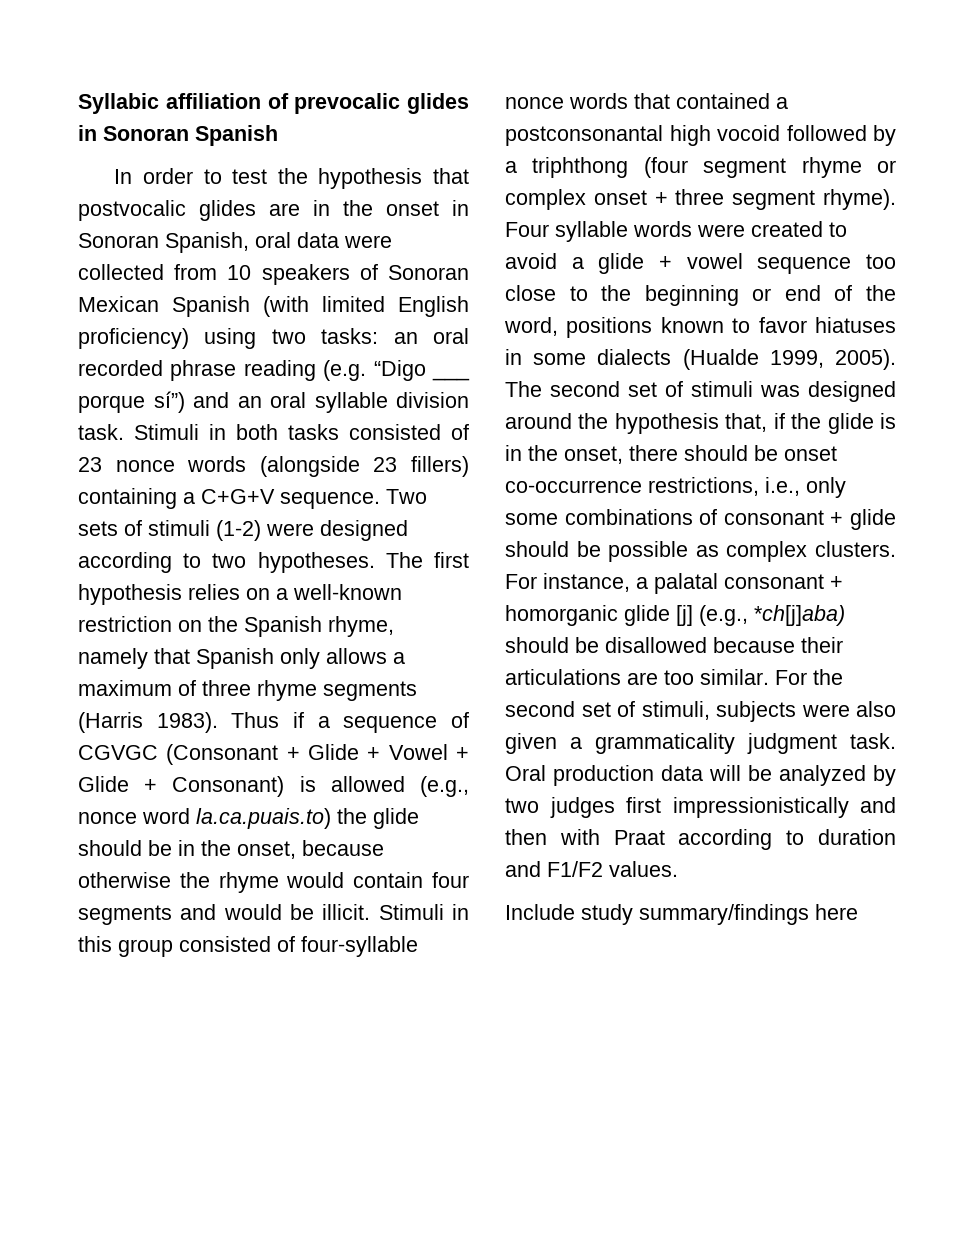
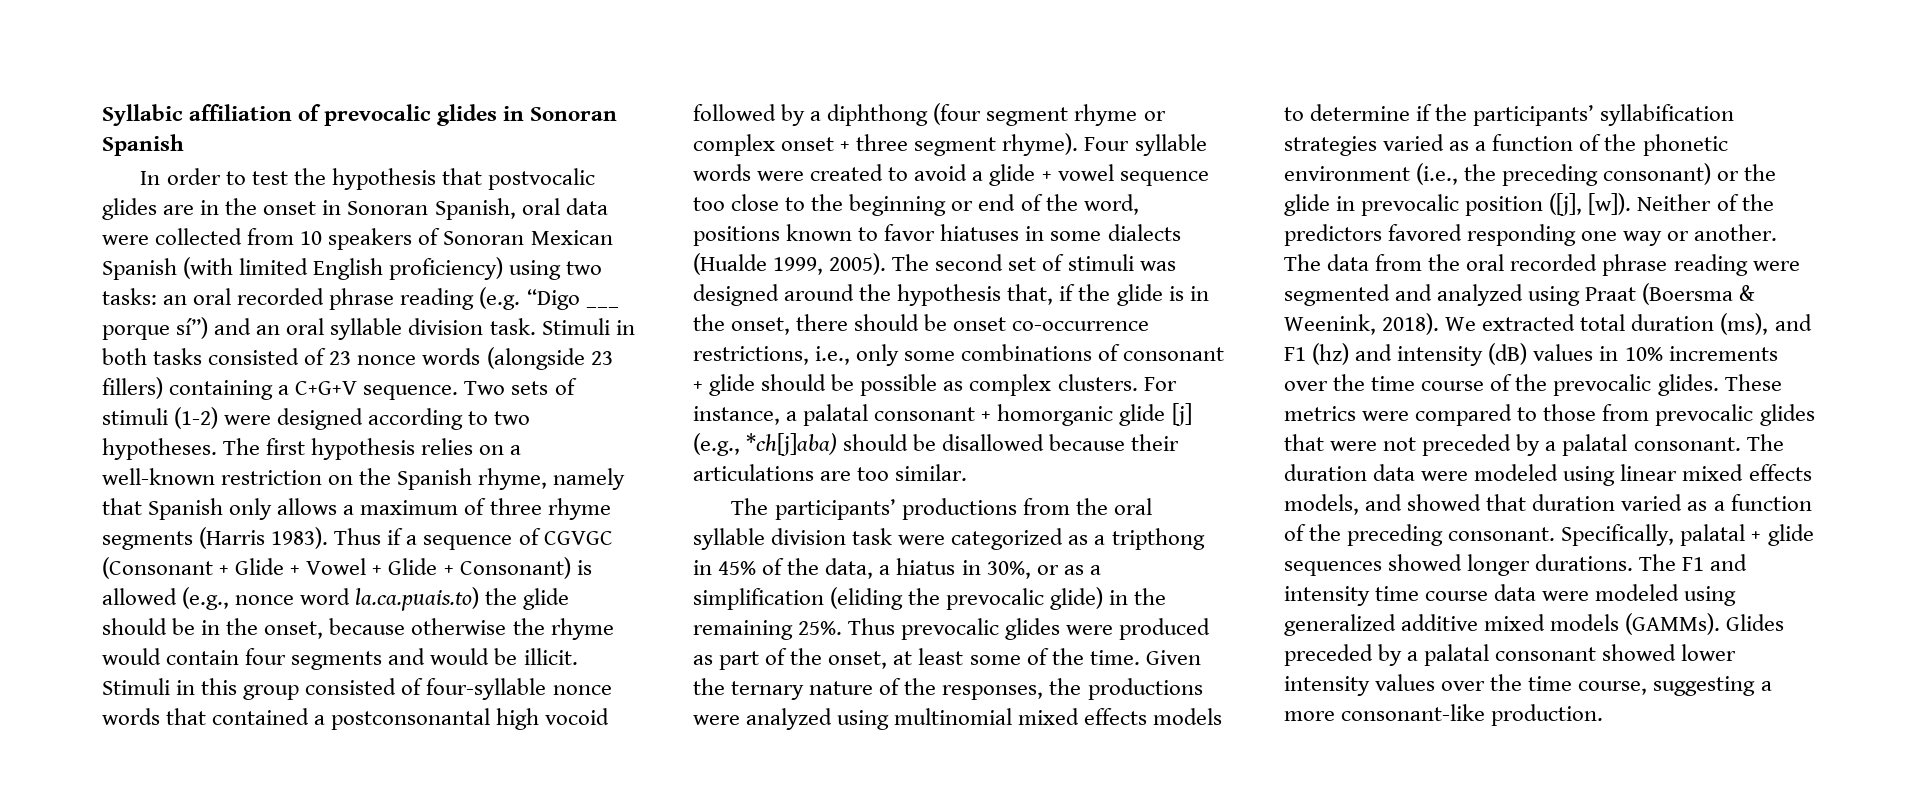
- Stimuli in this group consisted of four-syllable nonce words that contained a postconsonantal high vocoid followed by a triphthong (four segment rhyme or complex onset + three segment rhyme).
+ Stimuli in this group consisted of four-syllable nonce words that contained a postconsonantal high vocoid followed by a diphthong (four segment rhyme or complex onset + three segment rhyme).
- For instance, a palatal consonant + homorganic glide [j] (e.g., *ch[j]aba) should be disallowed because their articulations are too similar. For the second set of stimuli, subjects were also given a grammaticality judgment task. Oral production data will be analyzed by two judges first impressionistically and then with Praat according to duration and F1/F2 values.
- Include study summary/findings here
+ For instance, a palatal consonant + homorganic glide [j] (e.g., *ch[j]aba) should be disallowed because their articulations are too similar.
+ The participants’ productions from the oral syllable division task were categorized as a tripthong in 45% of the data, a hiatus in 30%, or as a simplification (eliding the prevocalic glide) in the remaining 25%. Thus prevocalic glides were produced as part of the onset, at least some of the time. Given the ternary nature of the responses, the productions were analyzed using multinomial mixed effects models to determine if the participants’ syllabification strategies varied as a function of the phonetic environment (i.e., the preceding consonant) or the glide in prevocalic position ([j], [w]). Neither of the predictors favored responding one way or another. The data from the oral recorded phrase reading were segmented and analyzed using Praat (Boersma & Weenink, 2018). We extracted total duration (ms), and F1 (hz) and intensity (dB) values in 10% increments over the time course of the prevocalic glides. These metrics were compared to those from prevocalic glides that were not preceded by a palatal consonant. The duration data were modeled using linear mixed effects models, and showed that duration varied as a function of the preceding consonant. Specifically, palatal + glide sequences showed longer durations. The F1 and intensity time course data were modeled using generalized additive mixed models (GAMMs). Glides preceded by a palatal consonant showed lower intensity values over the time course, suggesting a more consonant-like production.

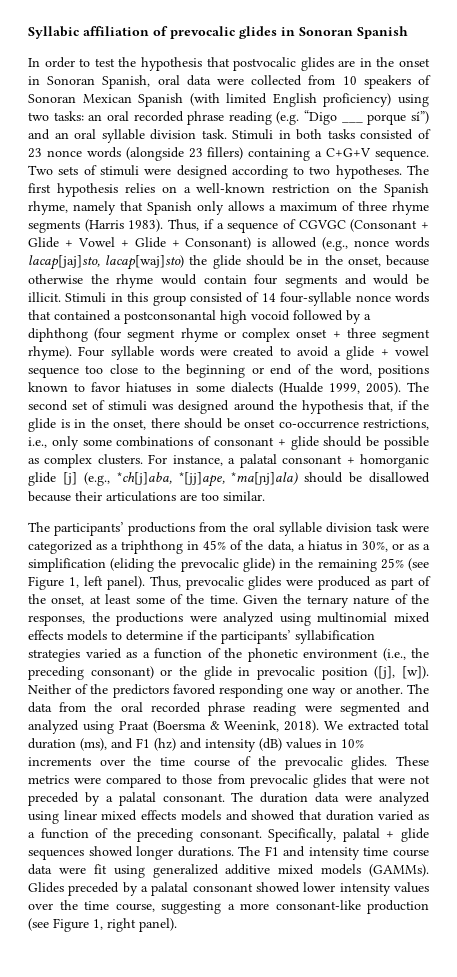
- Two sets of stimuli (1-2) were designed according to two hypotheses.
+ Two sets of stimuli were designed according to two hypotheses.
- Thus if a sequence of CGVGC (Consonant + Glide + Vowel + Glide + Consonant) is allowed (e.g., nonce word la.ca.puais.to) the glide should be in the onset, because otherwise the rhyme would contain four segments and would be illicit.
+ Thus, if a sequence of CGVGC (Consonant + Glide + Vowel + Glide + Consonant) is allowed (e.g., nonce words lacap[jaj]sto, lacap[waj]sto) the glide should be in the onset, because otherwise the rhyme would contain four segments and would be illicit.
- Stimuli in this group consisted of four-syllable nonce words that contained a postconsonantal high vocoid followed by a diphthong (four segment rhyme or complex onset + three segment rhyme).
+ Stimuli in this group consisted of 14 four-syllable nonce words that contained a postconsonantal high vocoid followed by a diphthong (four segment rhyme or complex onset + three segment rhyme).
- For instance, a palatal consonant + homorganic glide [j] (e.g., *ch[j]aba) should be disallowed because their articulations are too similar.
+ For instance, a palatal consonant + homorganic glide [j] (e.g., *ch[j]aba, *[jj]ape, *ma[ɲj]ala) should be disallowed because their articulations are too similar.
- The participants’ productions from the oral syllable division task were categorized as a tripthong in 45% of the data, a hiatus in 30%, or as a simplification (eliding the prevocalic glide) in the remaining 25%. Thus prevocalic glides were produced as part of the onset, at least some of the time.
+ The participants’ productions from the oral syllable division task were categorized as a triphthong in 45% of the data, a hiatus in 30%, or as a simplification (eliding the prevocalic glide) in the remaining 25% (see Figure 1, left panel). Thus, prevocalic glides were produced as part of the onset, at least some of the time.
- The duration data were modeled using linear mixed effects models, and showed that duration varied as a function of the preceding consonant.
+ The duration data were analyzed using linear mixed effects models and showed that duration varied as a function of the preceding consonant.
- The F1 and intensity time course data were modeled using generalized additive mixed models (GAMMs).
+ The F1 and intensity time course data were fit using generalized additive mixed models (GAMMs).
- Glides preceded by a palatal consonant showed lower intensity values over the time course, suggesting a more consonant-like production.
+ Glides preceded by a palatal consonant showed lower intensity values over the time course, suggesting a more consonant-like production (see Figure 1, right panel).

